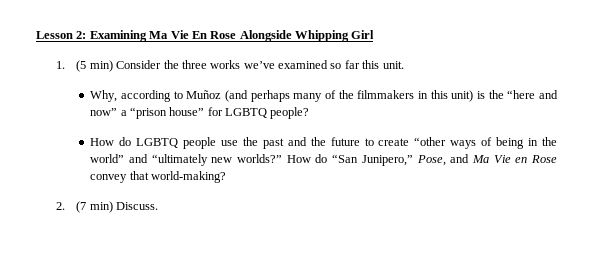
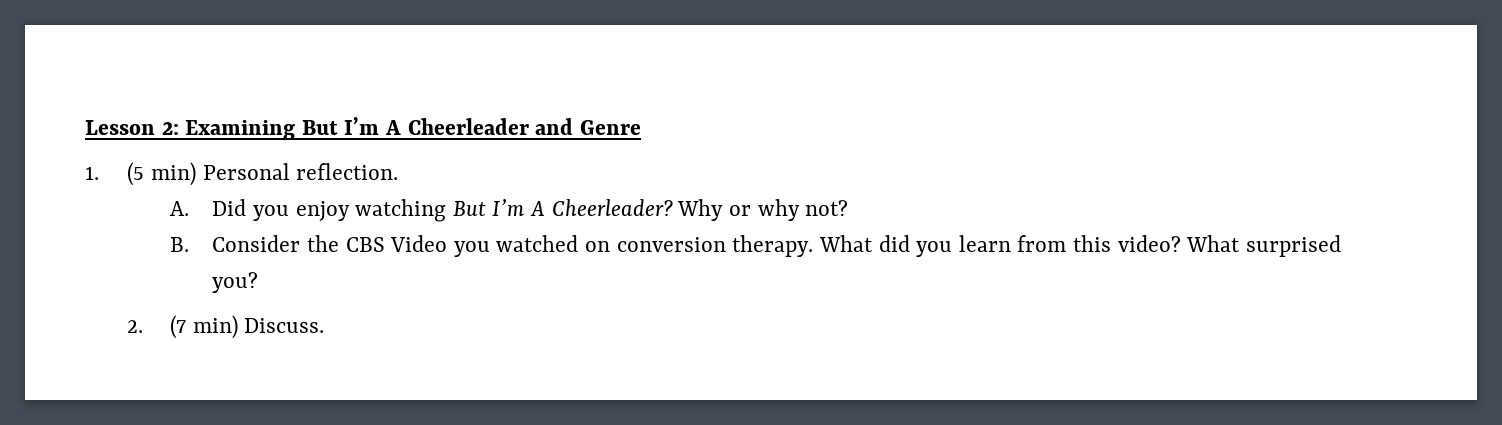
- Lesson 2: Examining Ma Vie En Rose Alongside Whipping Girl
- 1. (5 min) Consider the three works we’ve examined so far this unit.
- Why, according to Muñoz (and perhaps many of the filmmakers in this unit) is the “here and now” a “prison house” for LGBTQ people?
- How do LGBTQ people use the past and the future to create “other ways of being in the world” and “ultimately new worlds?” How do “San Junipero,” Pose, and Ma Vie en Rose convey that world-making?
+ Lesson 2: Examining But I’m A Cheerleader and Genre
+ 1. (5 min) Personal reflection.
+ A. Did you enjoy watching But I’m A Cheerleader? Why or why not?
+ B. Consider the CBS Video you watched on conversion therapy. What did you learn from this video? What surprised you?

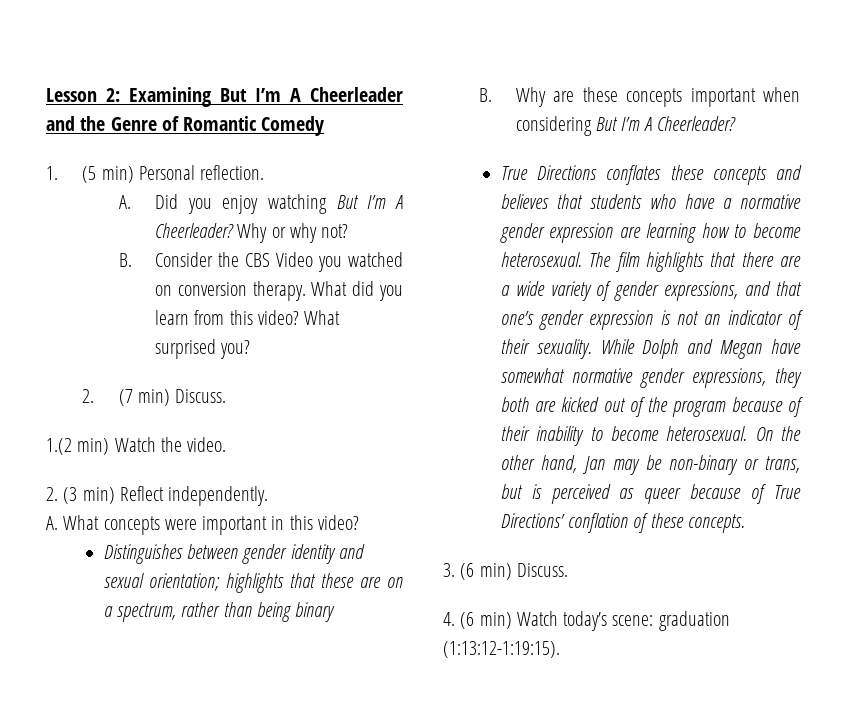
- Lesson 2: Examining But I’m A Cheerleader and Genre
+ Lesson 2: Examining But I’m A Cheerleader and the Genre of Romantic Comedy
+ 1.(2 min) Watch the video.
+ 2. (3 min) Reflect independently.
+ A. What concepts were important in this video?
+ Distinguishes between gender identity and sexual orientation; highlights that these are on a spectrum, rather than being binary
+ B. Why are these concepts important when considering But I’m A Cheerleader?
+ True Directions conflates these concepts and believes that students who have a normative gender expression are learning how to become heterosexual. The film highlights that there are a wide variety of gender expressions, and that one’s gender expression is not an indicator of their sexuality. While Dolph and Megan have somewhat normative gender expressions, they both are kicked out of the program because of their inability to become heterosexual. On the other hand, Jan may be non-binary or trans, but is perceived as queer because of True Directions’ conflation of these concepts.
+ 3. (6 min) Discuss.
+ 4. (6 min) Watch today’s scene: graduation (1:13:12-1:19:15).

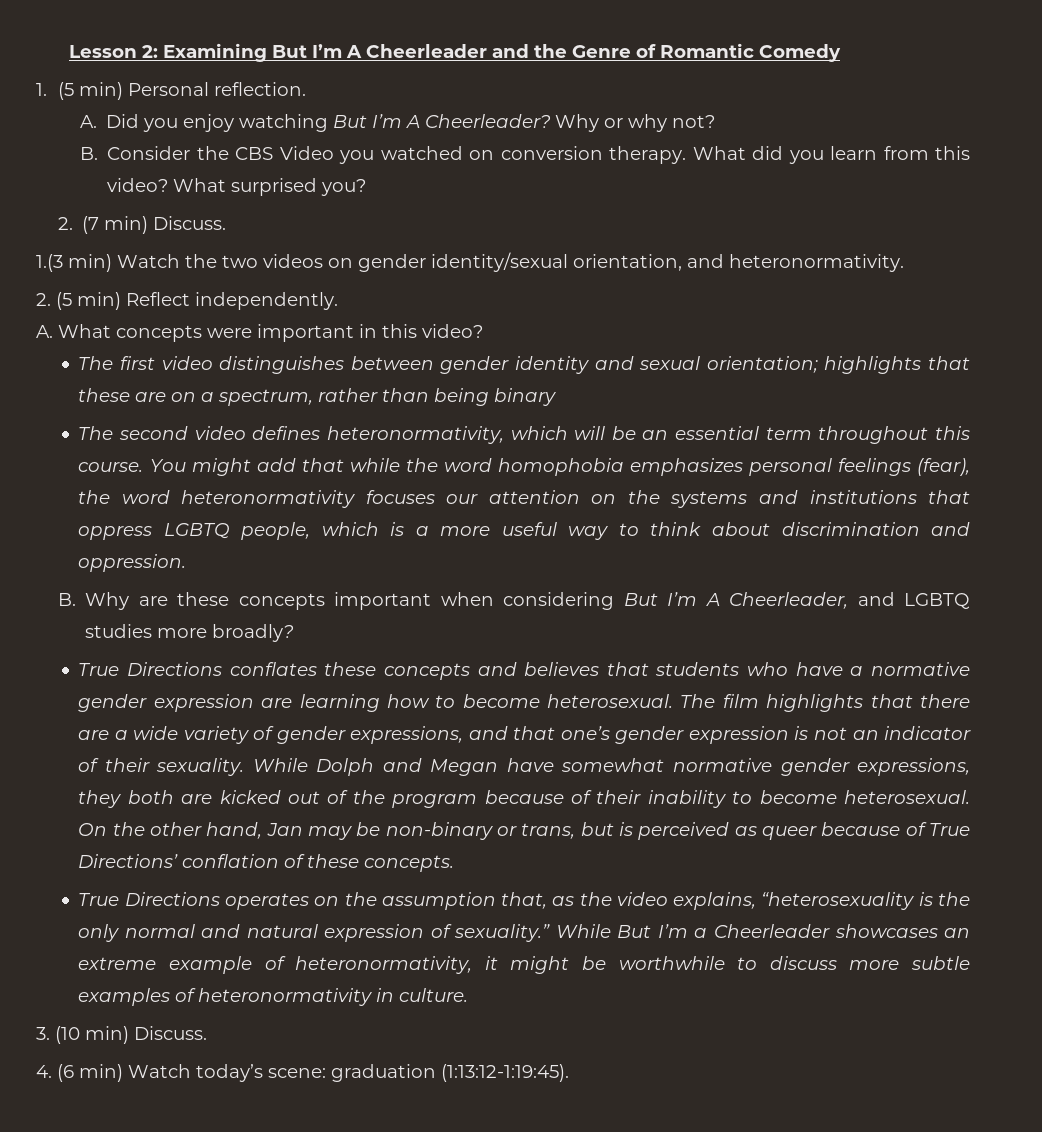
- 1.(2 min) Watch the video.
- 2. (3 min) Reflect independently.
+ 1.(3 min) Watch the two videos on gender identity/sexual orientation, and heteronormativity.
+ 2. (5 min) Reflect independently.
- Distinguishes between gender identity and sexual orientation; highlights that these are on a spectrum, rather than being binary
+ The first video distinguishes between gender identity and sexual orientation; highlights that these are on a spectrum, rather than being binary
+ The second video defines heteronormativity, which will be an essential term throughout this course. You might add that while the word homophobia emphasizes personal feelings (fear), the word heteronormativity focuses our attention on the systems and institutions that oppress LGBTQ people, which is a more useful way to think about discrimination and oppression.
- B. Why are these concepts important when considering But I’m A Cheerleader?
+ B. Why are these concepts important when considering But I’m A Cheerleader, and LGBTQ studies more broadly?
+ True Directions operates on the assumption that, as the video explains, “heterosexuality is the only normal and natural expression of sexuality.” While But I’m a Cheerleader showcases an extreme example of heteronormativity, it might be worthwhile to discuss more subtle examples of heteronormativity in culture.
- 3. (6 min) Discuss.
+ 3. (10 min) Discuss.
- 4. (6 min) Watch today’s scene: graduation (1:13:12-1:19:15).
+ 4. (6 min) Watch today’s scene: graduation (1:13:12-1:19:45).

